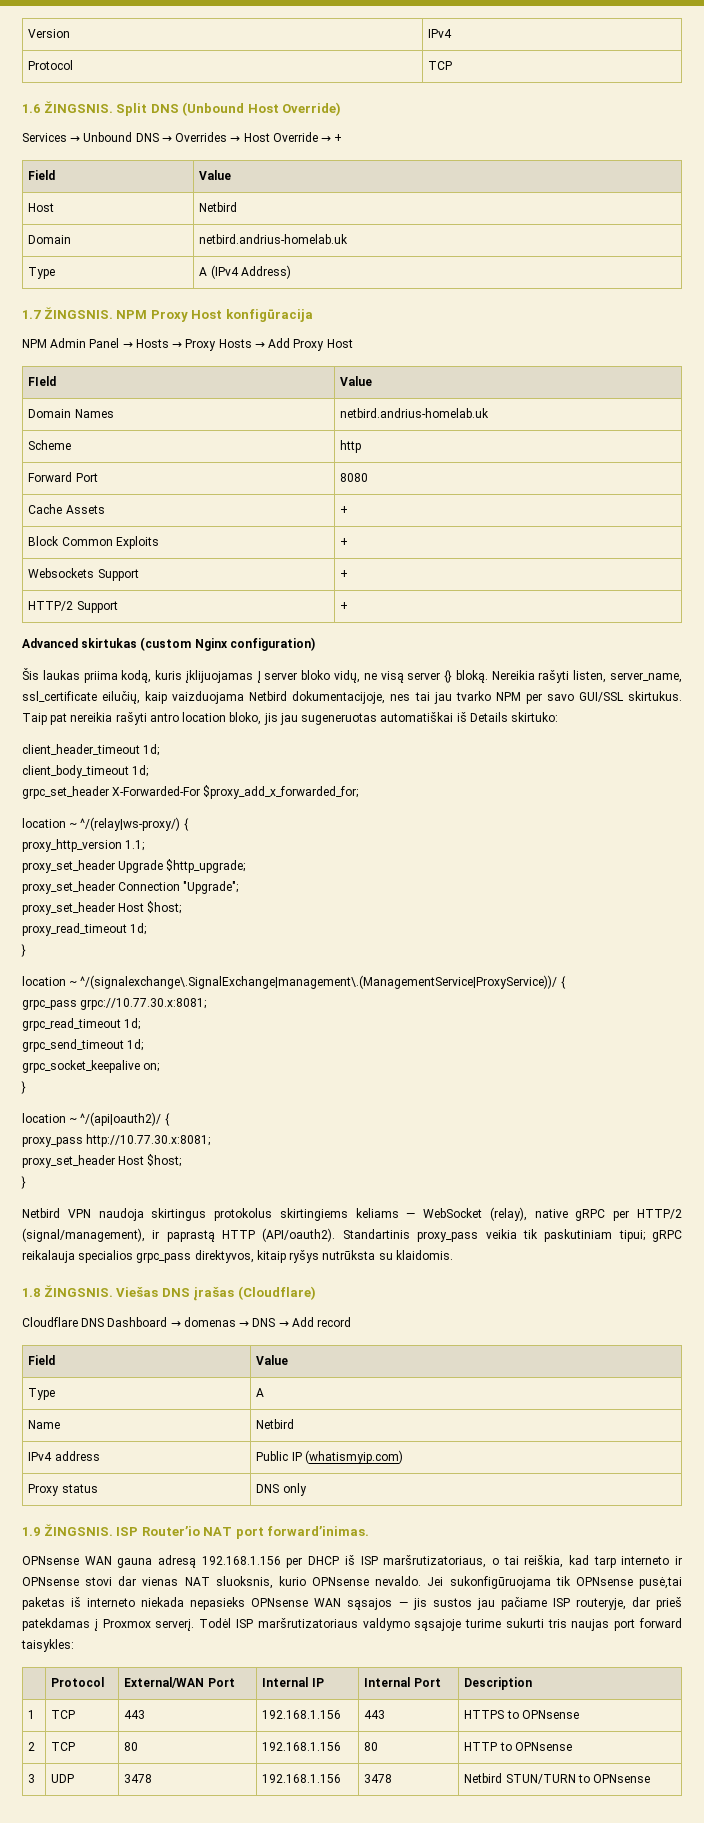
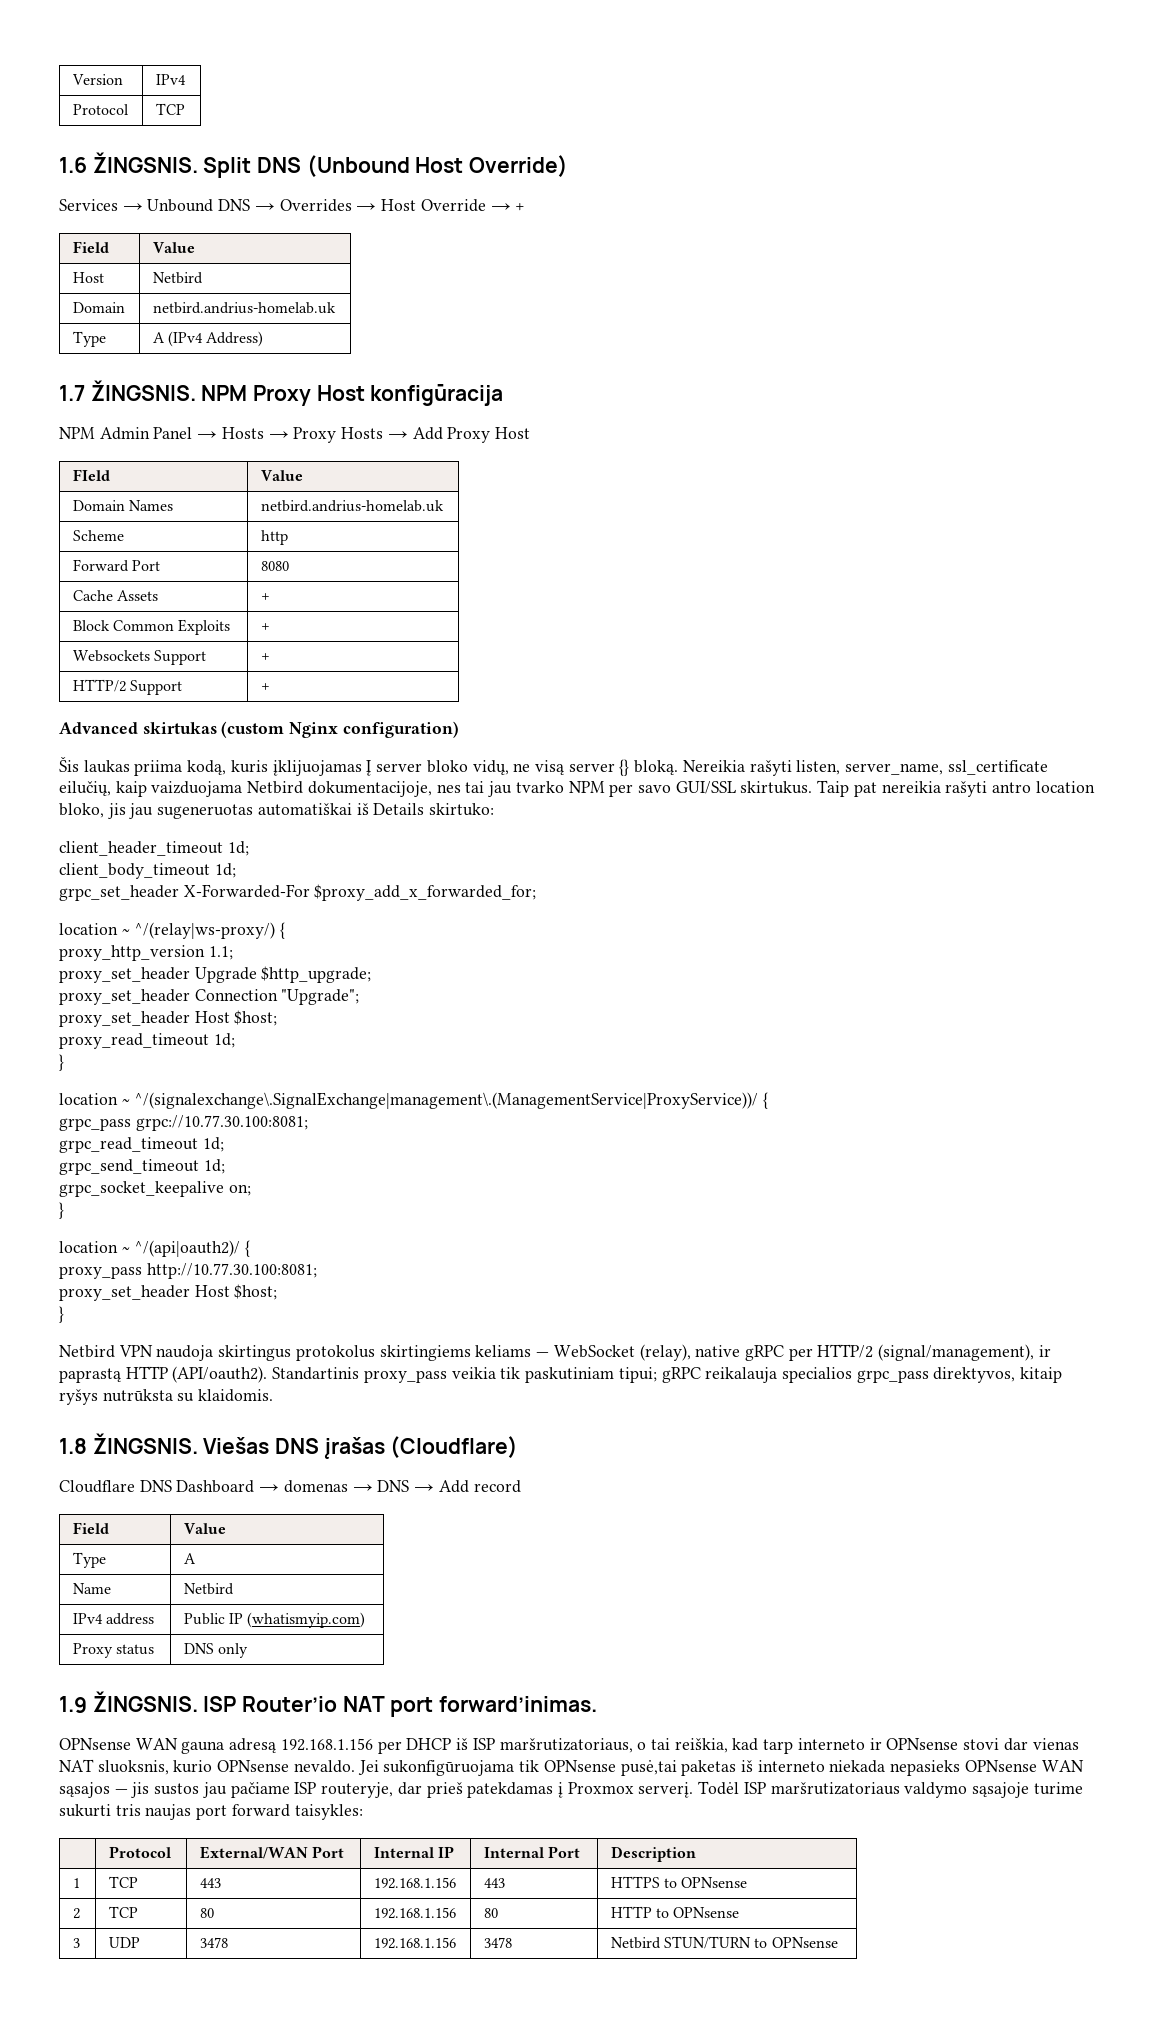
- grpc_pass grpc://10.77.30.x:8081;
+ grpc_pass grpc://10.77.30.100:8081;
- proxy_pass http://10.77.30.x:8081;
+ proxy_pass http://10.77.30.100:8081;

